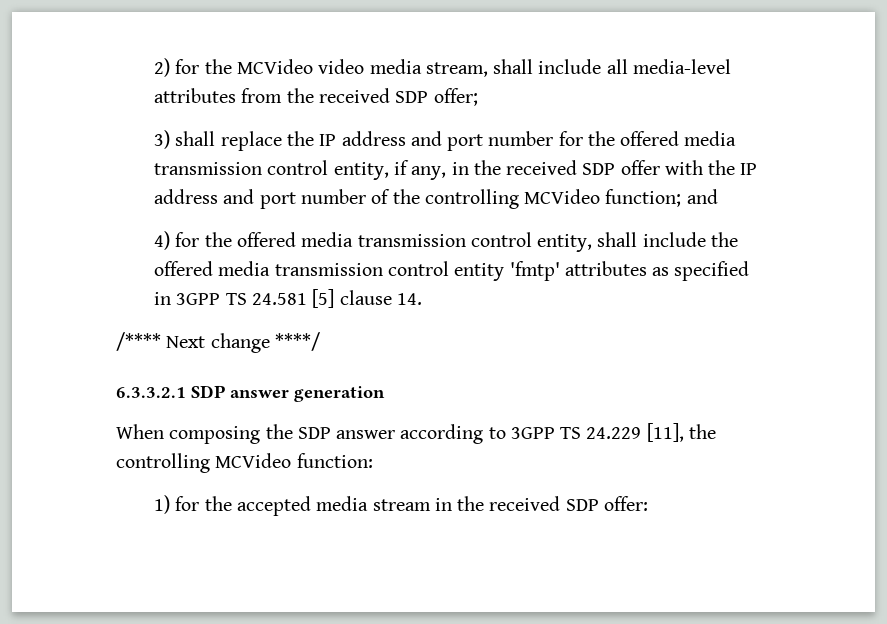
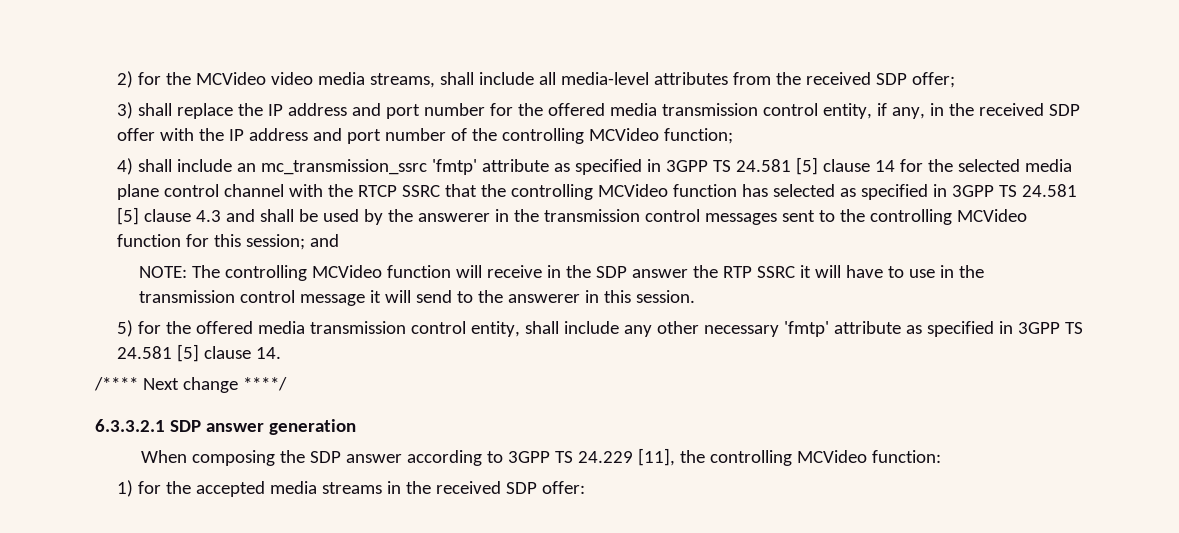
- 2) for the MCVideo video media stream, shall include all media-level attributes from the received SDP offer;
+ 2) for the MCVideo video media streams, shall include all media-level attributes from the received SDP offer;
- 3) shall replace the IP address and port number for the offered media transmission control entity, if any, in the received SDP offer with the IP address and port number of the controlling MCVideo function; and
- 4) for the offered media transmission control entity, shall include the offered media transmission control entity 'fmtp' attributes as specified in 3GPP TS 24.581 [5] clause 14.
+ 3) shall replace the IP address and port number for the offered media transmission control entity, if any, in the received SDP offer with the IP address and port number of the controlling MCVideo function;
+ 4) shall include an mc_transmission_ssrc 'fmtp' attribute as specified in 3GPP TS 24.581 [5] clause 14 for the selected media plane control channel with the RTCP SSRC that the controlling MCVideo function has selected as specified in 3GPP TS 24.581 [5] clause 4.3 and shall be used by the answerer in the transmission control messages sent to the controlling MCVideo function for this session; and
+ NOTE: The controlling MCVideo function will receive in the SDP answer the RTP SSRC it will have to use in the transmission control message it will send to the answerer in this session.
+ 5) for the offered media transmission control entity, shall include any other necessary 'fmtp' attribute as specified in 3GPP TS 24.581 [5] clause 14.
- 1) for the accepted media stream in the received SDP offer:
+ 1) for the accepted media streams in the received SDP offer:

